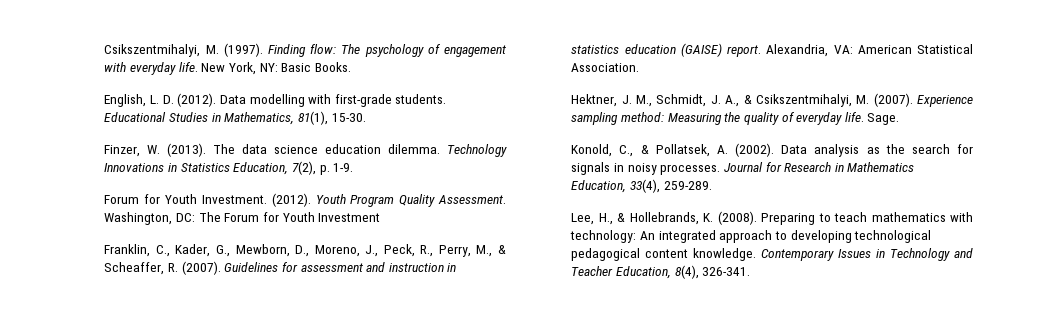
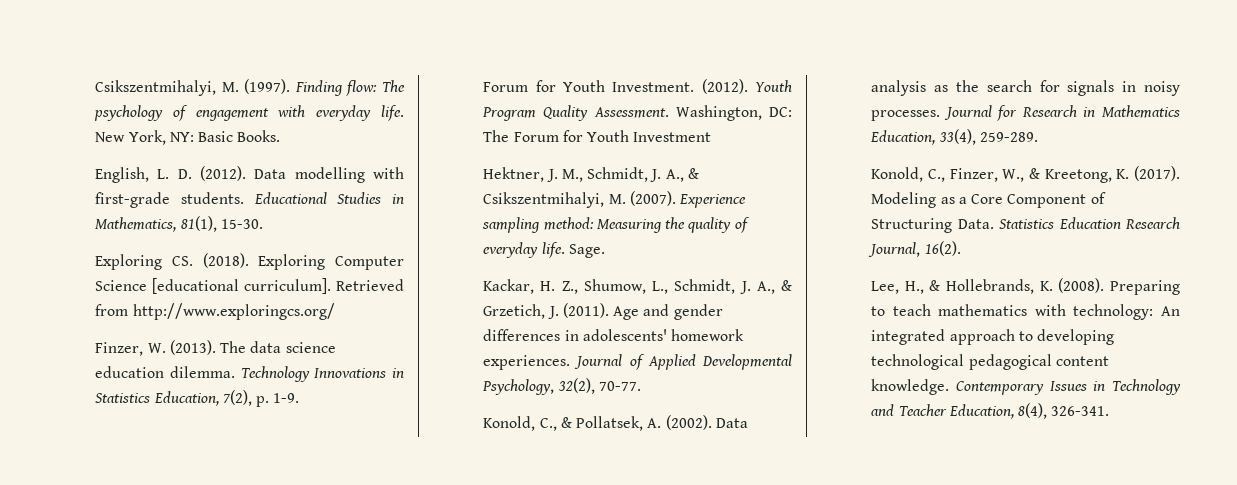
+ Exploring CS. (2018). Exploring Computer Science [educational curriculum]. Retrieved from http://www.exploringcs.org/
- Franklin, C., Kader, G., Mewborn, D., Moreno, J., Peck, R., Perry, M., & Scheaffer, R. (2007). Guidelines for assessment and instruction in statistics education (GAISE) report. Alexandria, VA: American Statistical Association.
+ Kackar, H. Z., Shumow, L., Schmidt, J. A., & Grzetich, J. (2011). Age and gender differences in adolescents' homework experiences. Journal of Applied Developmental Psychology, 32(2), 70-77.
+ Konold, C., Finzer, W., & Kreetong, K. (2017). Modeling as a Core Component of Structuring Data. Statistics Education Research Journal, 16(2).

